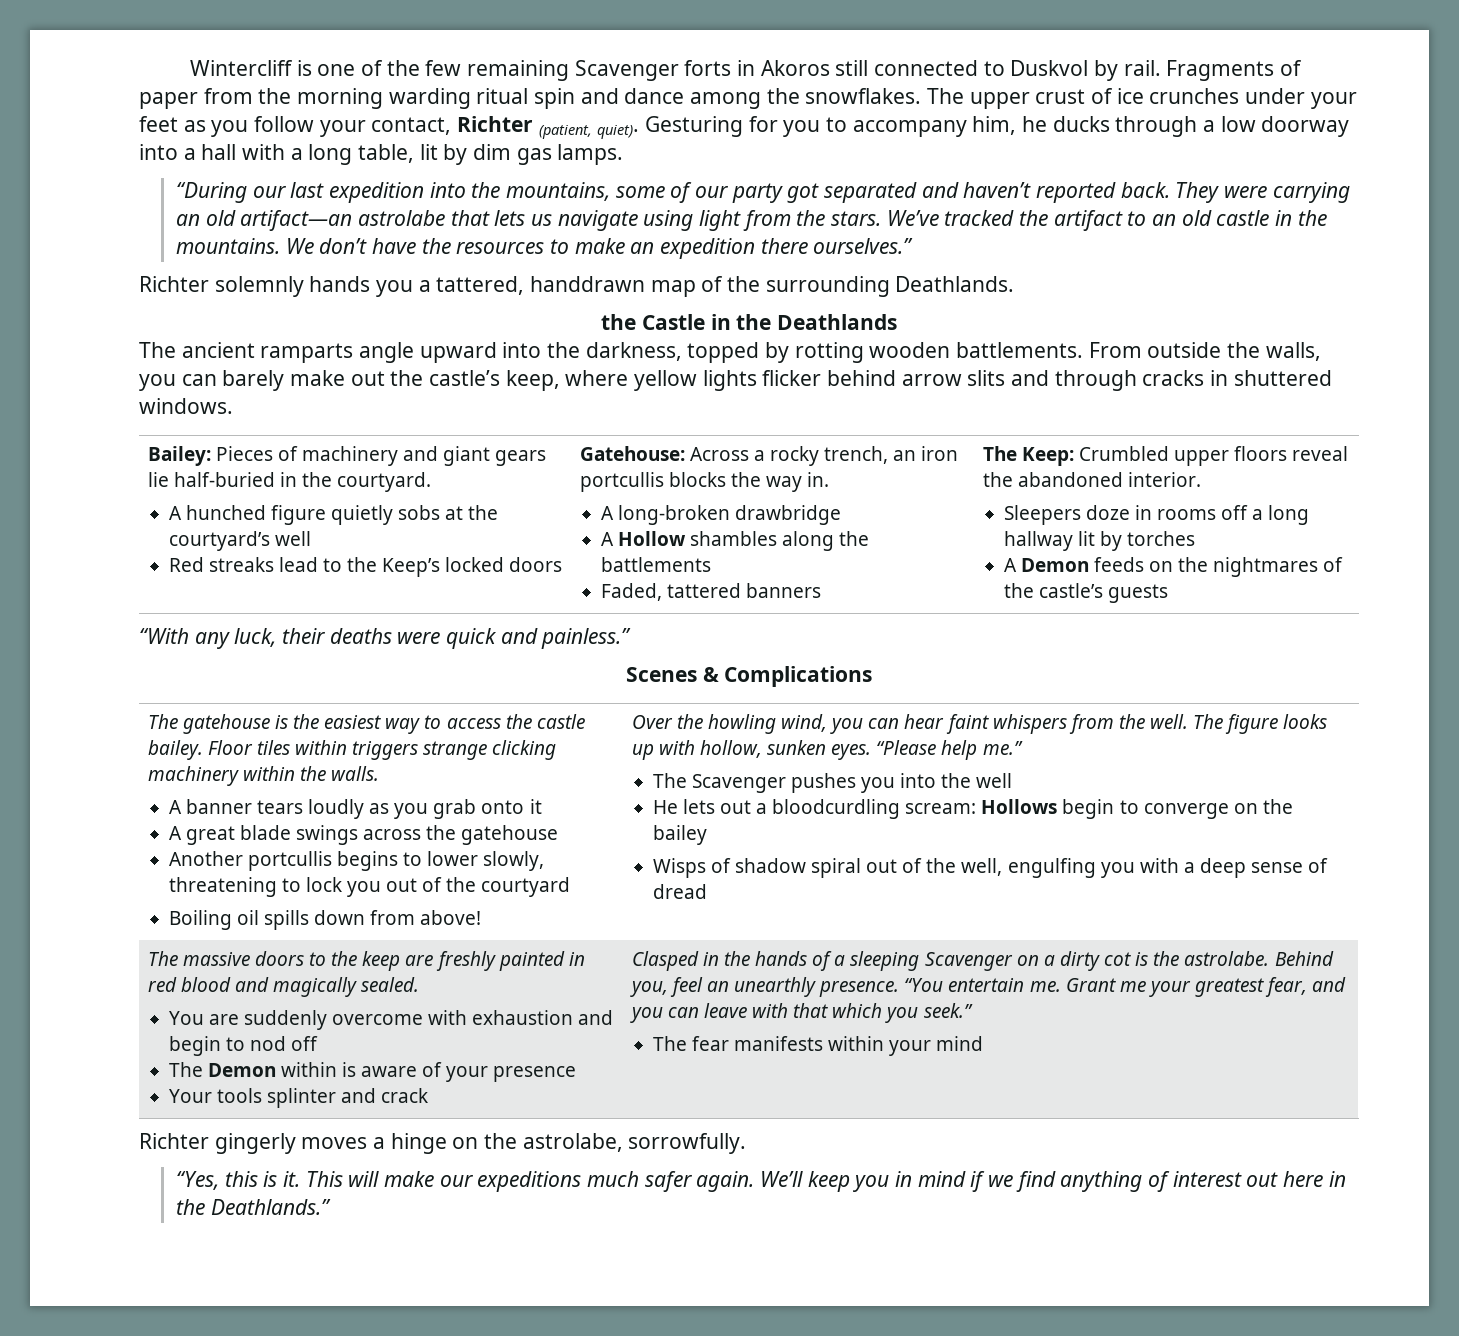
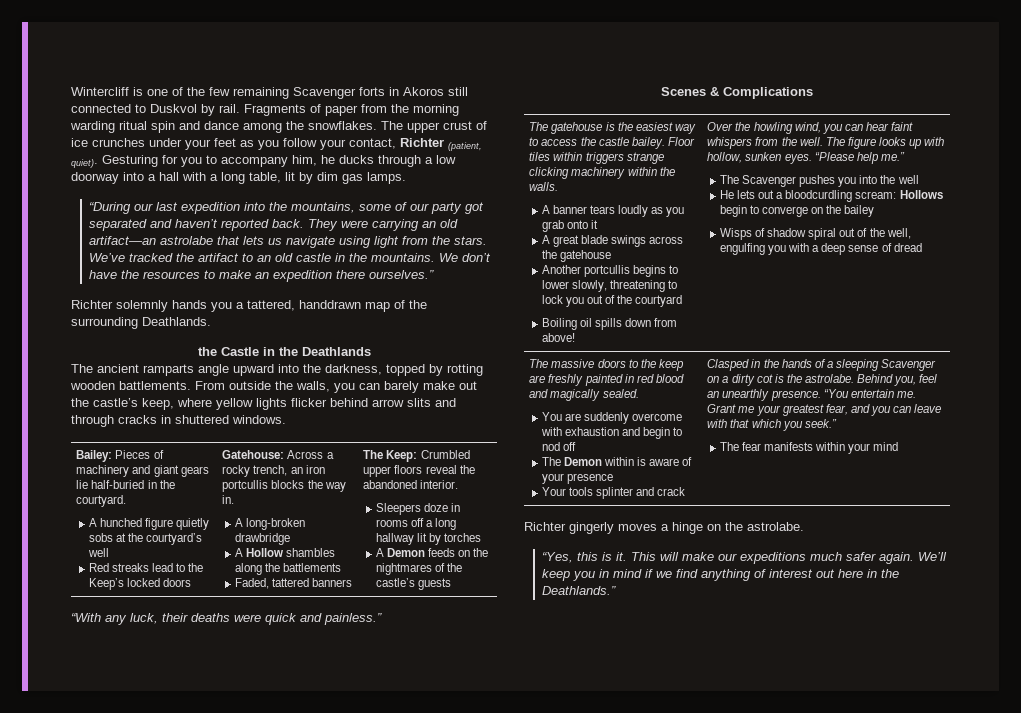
- Richter gingerly moves a hinge on the astrolabe, sorrowfully.
+ Richter gingerly moves a hinge on the astrolabe.

